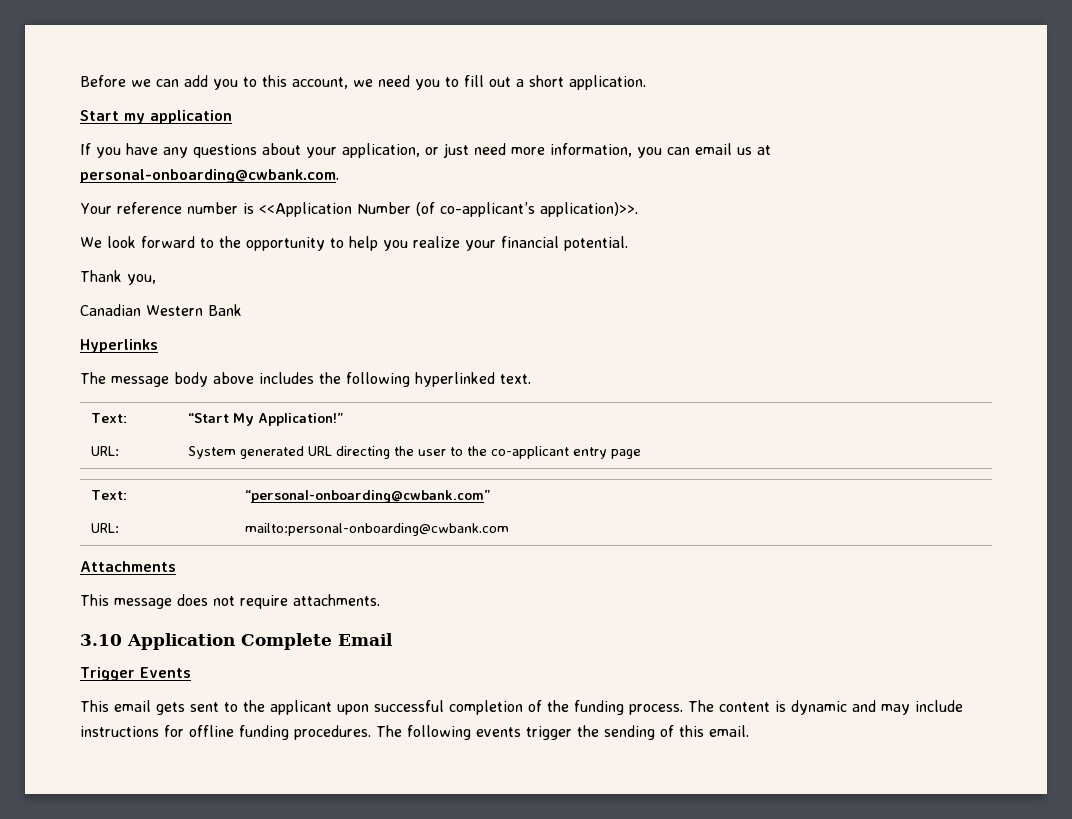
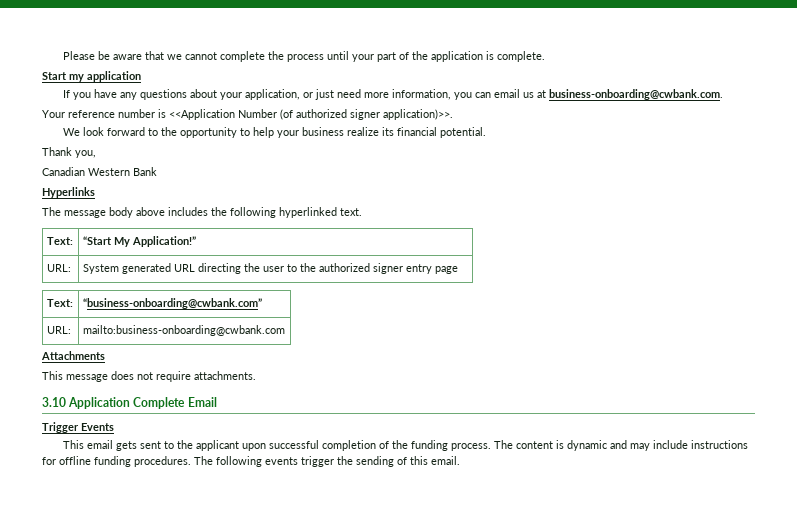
- Before we can add you to this account, we need you to fill out a short application.
+ Please be aware that we cannot complete the process until your part of the application is complete.
- If you have any questions about your application, or just need more information, you can email us at personal-onboarding@cwbank.com.
+ If you have any questions about your application, or just need more information, you can email us at business-onboarding@cwbank.com.
- Your reference number is <<Application Number (of co-applicant’s application)>>.
+ Your reference number is <<Application Number (of authorized signer application)>>.
- We look forward to the opportunity to help you realize your financial potential.
+ We look forward to the opportunity to help your business realize its financial potential.
- URL: | System generated URL directing the user to the co-applicant entry page
+ URL: | System generated URL directing the user to the authorized signer entry page
- Text: | “personal-onboarding@cwbank.com”
- URL: | mailto:personal-onboarding@cwbank.com
+ Text: | “business-onboarding@cwbank.com”
+ URL: | mailto:business-onboarding@cwbank.com

